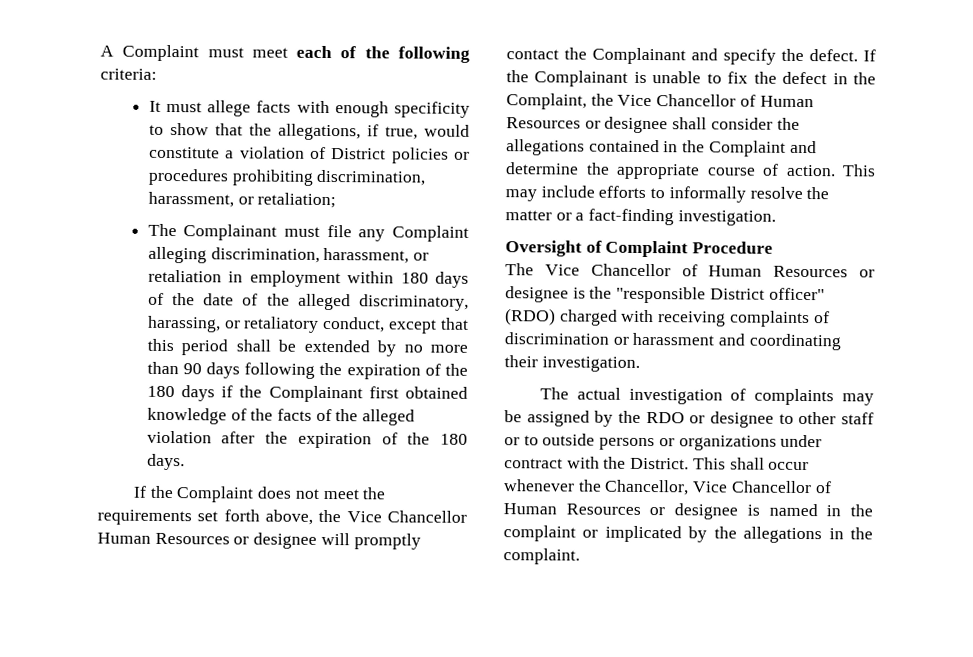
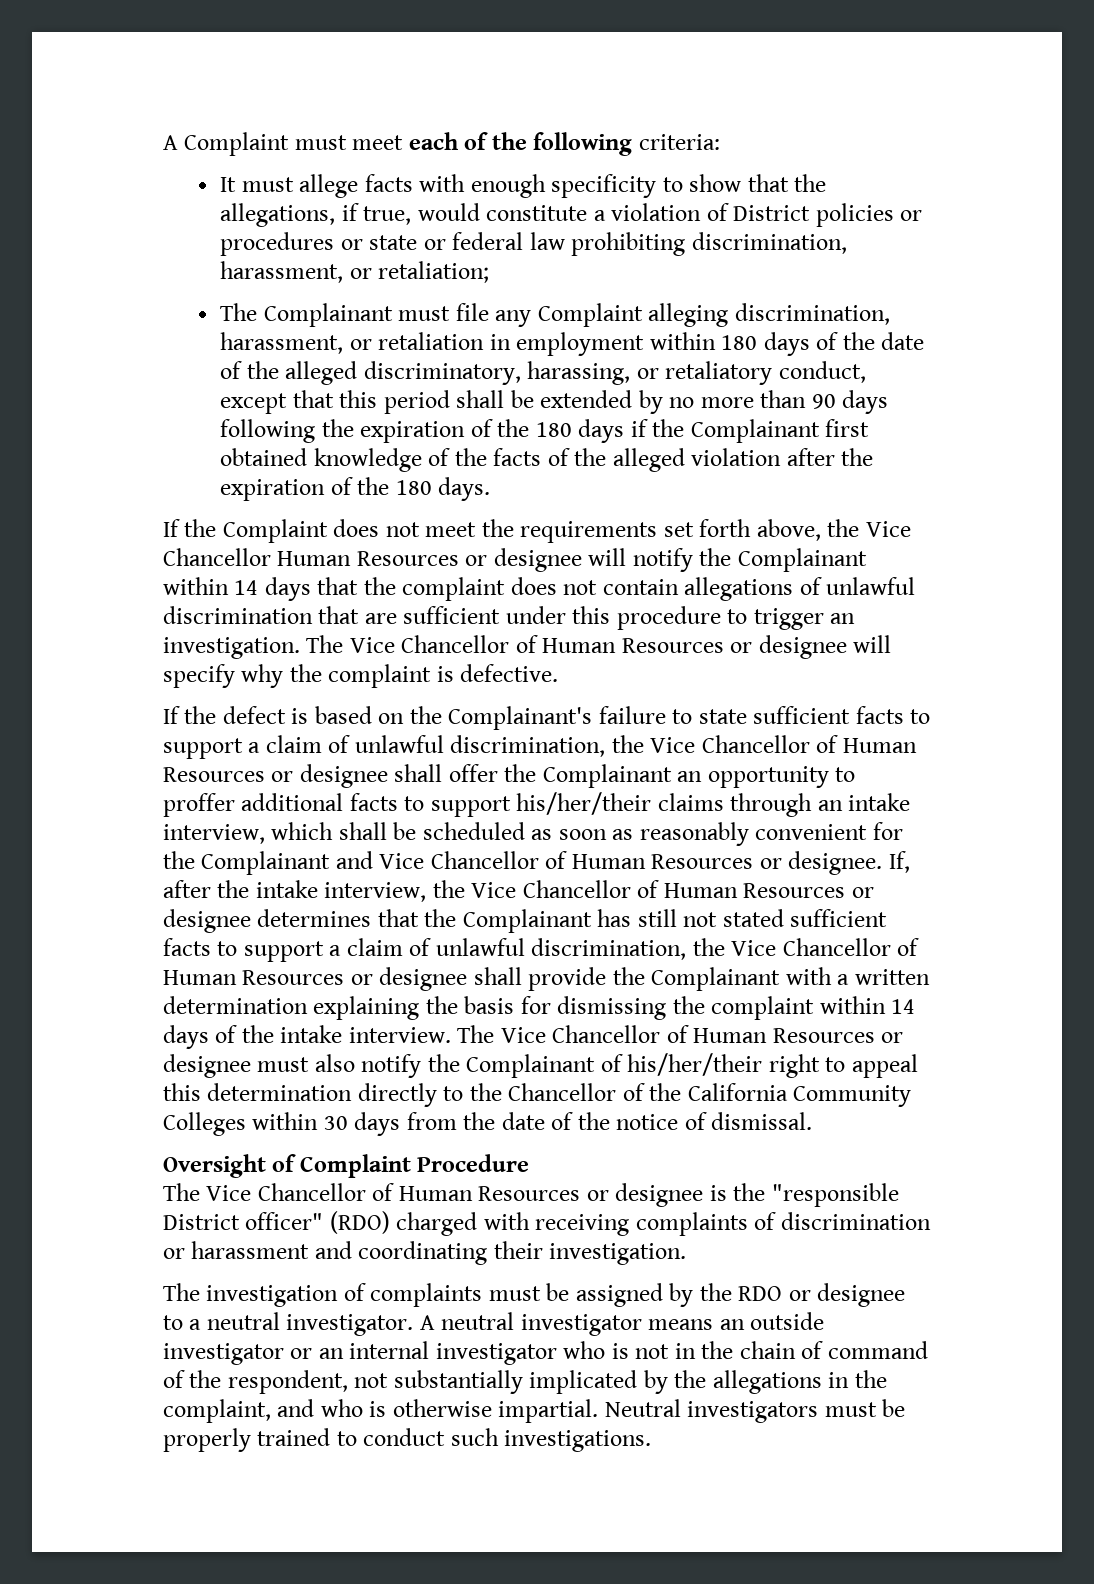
- It must allege facts with enough specificity to show that the allegations, if true, would constitute a violation of District policies or procedures prohibiting discrimination, harassment, or retaliation;
+ It must allege facts with enough specificity to show that the allegations, if true, would constitute a violation of District policies or procedures or state or federal law prohibiting discrimination, harassment, or retaliation;
- If the Complaint does not meet the requirements set forth above, the Vice Chancellor Human Resources or designee will promptly contact the Complainant and specify the defect. If the Complainant is unable to fix the defect in the Complaint, the Vice Chancellor of Human Resources or designee shall consider the allegations contained in the Complaint and determine the appropriate course of action. This may include efforts to informally resolve the matter or a fact-finding investigation.
+ If the Complaint does not meet the requirements set forth above, the Vice Chancellor Human Resources or designee will notify the Complainant within 14 days that the complaint does not contain allegations of unlawful discrimination that are sufficient under this procedure to trigger an investigation. The Vice Chancellor of Human Resources or designee will specify why the complaint is defective.
+ If the defect is based on the Complainant's failure to state sufficient facts to support a claim of unlawful discrimination, the Vice Chancellor of Human Resources or designee shall offer the Complainant an opportunity to proffer additional facts to support his/her/their claims through an intake interview, which shall be scheduled as soon as reasonably convenient for the Complainant and Vice Chancellor of Human Resources or designee. If, after the intake interview, the Vice Chancellor of Human Resources or designee determines that the Complainant has still not stated sufficient facts to support a claim of unlawful discrimination, the Vice Chancellor of Human Resources or designee shall provide the Complainant with a written determination explaining the basis for dismissing the complaint within 14 days of the intake interview. The Vice Chancellor of Human Resources or designee must also notify the Complainant of his/her/their right to appeal this determination directly to the Chancellor of the California Community Colleges within 30 days from the date of the notice of dismissal.
- The actual investigation of complaints may be assigned by the RDO or designee to other staff or to outside persons or organizations under contract with the District. This shall occur whenever the Chancellor, Vice Chancellor of Human Resources or designee is named in the complaint or implicated by the allegations in the complaint.
+ The investigation of complaints must be assigned by the RDO or designee to a neutral investigator. A neutral investigator means an outside investigator or an internal investigator who is not in the chain of command of the respondent, not substantially implicated by the allegations in the complaint, and who is otherwise impartial. Neutral investigators must be properly trained to conduct such investigations.

